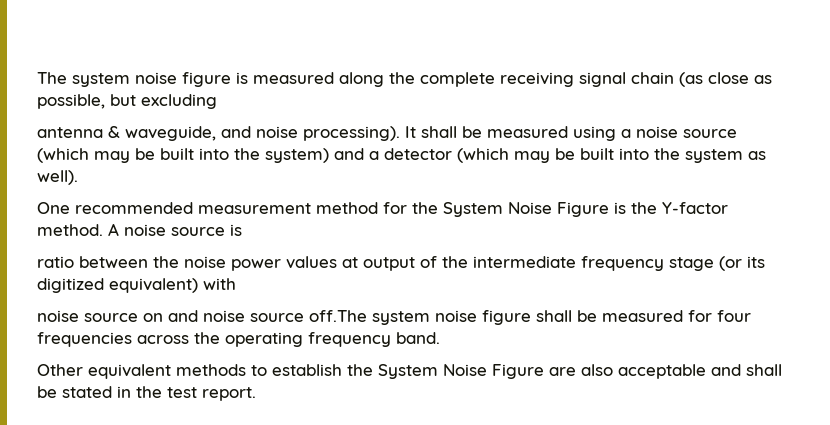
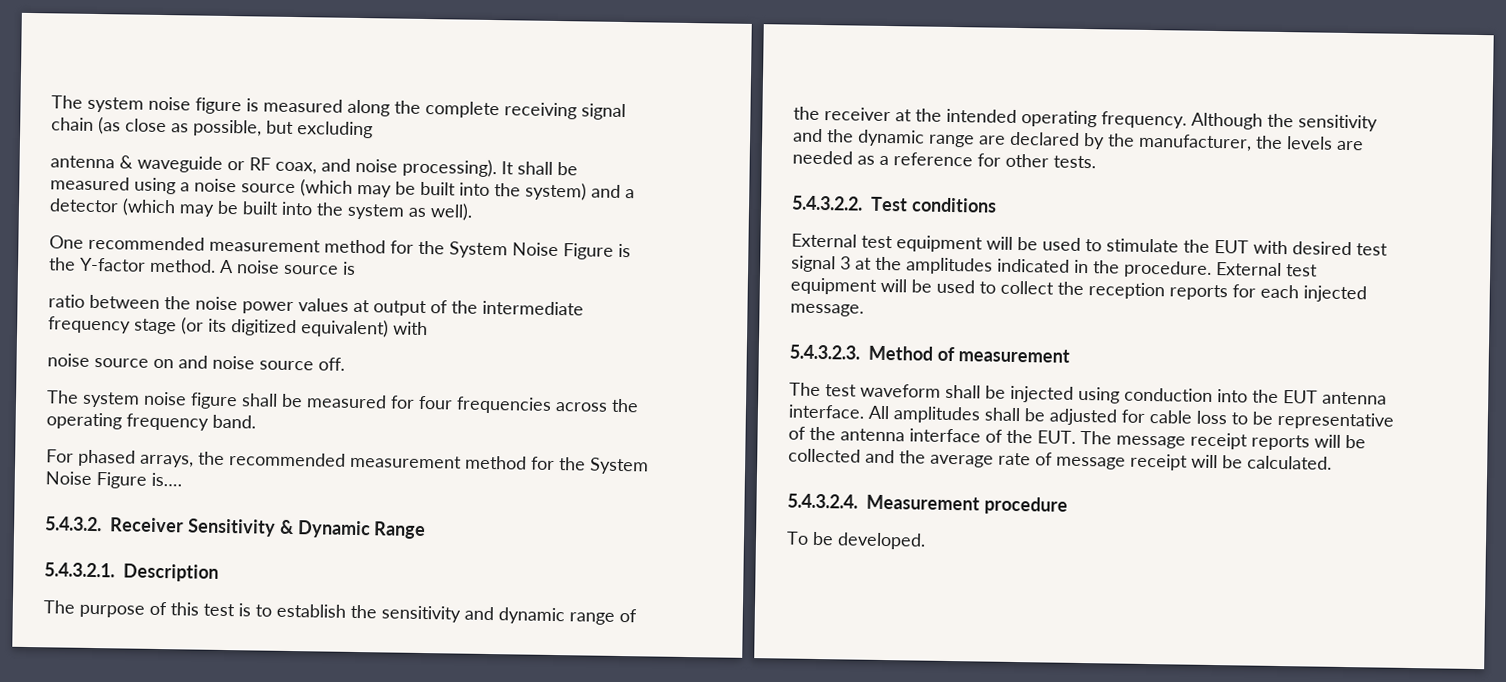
- antenna & waveguide, and noise processing).
+ antenna & waveguide or RF coax, and noise processing).
- noise source on and noise source off.The system noise figure shall be measured for four frequencies across the operating frequency band.
+ noise source on and noise source off.
+ The system noise figure shall be measured for four frequencies across the operating frequency band.
- Other equivalent methods to establish the System Noise Figure are also acceptable and shall be stated in the test report.
+ For phased arrays, the recommended measurement method for the System Noise Figure is….
+ 5.4.3.2. Receiver Sensitivity & Dynamic Range
+ 5.4.3.2.1. Description
+ The purpose of this test is to establish the sensitivity and dynamic range of the receiver at the intended operating frequency. Although the sensitivity and the dynamic range are declared by the manufacturer, the levels are needed as a reference for other tests.
+ 5.4.3.2.2. Test conditions
+ External test equipment will be used to stimulate the EUT with desired test signal 3 at the amplitudes indicated in the procedure. External test equipment will be used to collect the reception reports for each injected message.
+ 5.4.3.2.3. Method of measurement
+ The test waveform shall be injected using conduction into the EUT antenna interface. All amplitudes shall be adjusted for cable loss to be representative of the antenna interface of the EUT. The message receipt reports will be collected and the average rate of message receipt will be calculated.
+ 5.4.3.2.4. Measurement procedure
+ To be developed.

